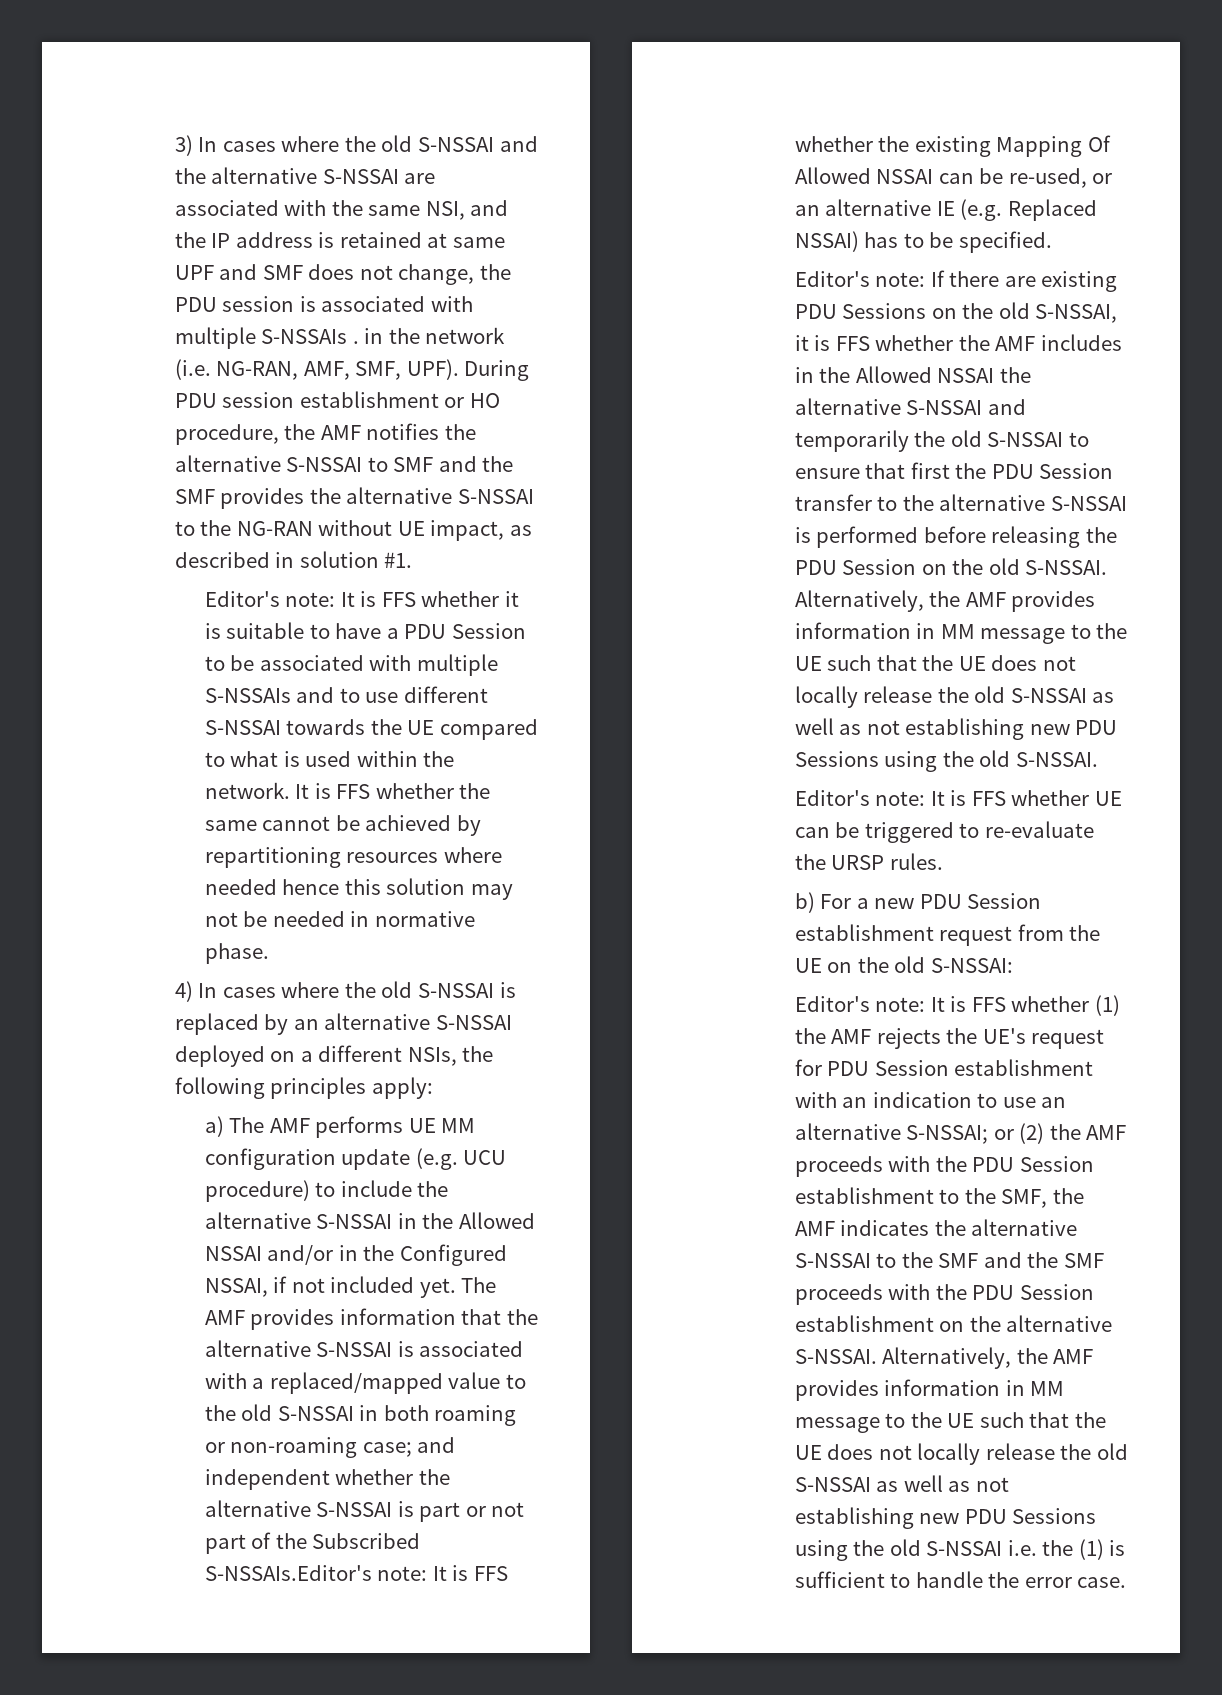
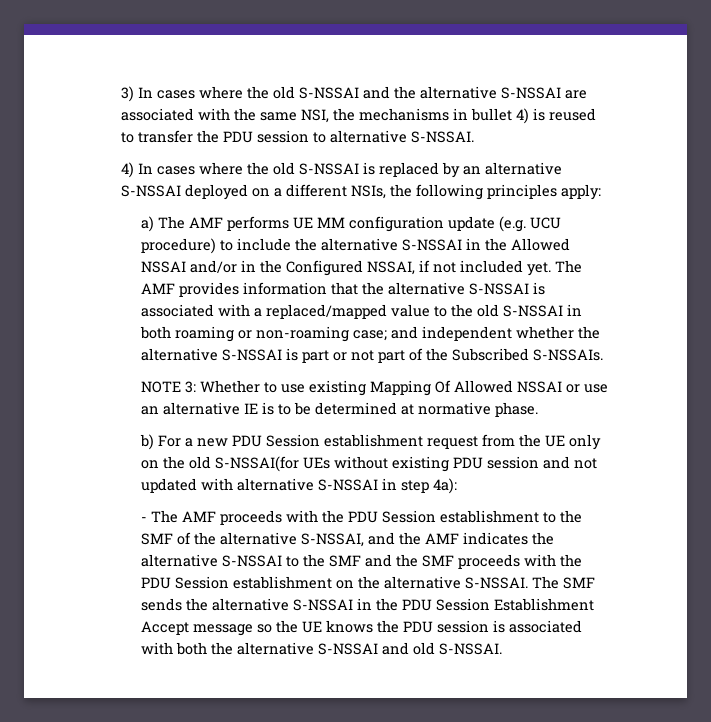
- 3) In cases where the old S-NSSAI and the alternative S-NSSAI are associated with the same NSI, and the IP address is retained at same UPF and SMF does not change, the PDU session is associated with multiple S-NSSAIs . in the network (i.e. NG-RAN, AMF, SMF, UPF). During PDU session establishment or HO procedure, the AMF notifies the alternative S-NSSAI to SMF and the SMF provides the alternative S-NSSAI to the NG-RAN without UE impact, as described in solution #1.
- Editor's note: It is FFS whether it is suitable to have a PDU Session to be associated with multiple S-NSSAIs and to use different S-NSSAI towards the UE compared to what is used within the network. It is FFS whether the same cannot be achieved by repartitioning resources where needed hence this solution may not be needed in normative phase.
+ 3) In cases where the old S-NSSAI and the alternative S-NSSAI are associated with the same NSI, the mechanisms in bullet 4) is reused to transfer the PDU session to alternative S-NSSAI.
- The AMF provides information that the alternative S-NSSAI is associated with a replaced/mapped value to the old S-NSSAI in both roaming or non-roaming case; and independent whether the alternative S-NSSAI is part or not part of the Subscribed S-NSSAIs.Editor's note: It is FFS whether the existing Mapping Of Allowed NSSAI can be re-used, or an alternative IE (e.g. Replaced NSSAI) has to be specified.
- Editor's note: If there are existing PDU Sessions on the old S-NSSAI, it is FFS whether the AMF includes in the Allowed NSSAI the alternative S-NSSAI and temporarily the old S-NSSAI to ensure that first the PDU Session transfer to the alternative S-NSSAI is performed before releasing the PDU Session on the old S-NSSAI. Alternatively, the AMF provides information in MM message to the UE such that the UE does not locally release the old S-NSSAI as well as not establishing new PDU Sessions using the old S-NSSAI.
- Editor's note: It is FFS whether UE can be triggered to re-evaluate the URSP rules.
+ The AMF provides information that the alternative S-NSSAI is associated with a replaced/mapped value to the old S-NSSAI in both roaming or non-roaming case; and independent whether the alternative S-NSSAI is part or not part of the Subscribed S-NSSAIs.
+ NOTE 3: Whether to use existing Mapping Of Allowed NSSAI or use an alternative IE is to be determined at normative phase.
- b) For a new PDU Session establishment request from the UE on the old S-NSSAI:
- Editor's note: It is FFS whether (1) the AMF rejects the UE's request for PDU Session establishment with an indication to use an alternative S-NSSAI; or (2) the AMF proceeds with the PDU Session establishment to the SMF, the AMF indicates the alternative S-NSSAI to the SMF and the SMF proceeds with the PDU Session establishment on the alternative S-NSSAI.
+ b) For a new PDU Session establishment request from the UE only on the old S-NSSAI(for UEs without existing PDU session and not updated with alternative S-NSSAI in step 4a):
+ - The AMF proceeds with the PDU Session establishment to the SMF of the alternative S-NSSAI, and the AMF indicates the alternative S-NSSAI to the SMF and the SMF proceeds with the PDU Session establishment on the alternative S-NSSAI.
- Alternatively, the AMF provides information in MM message to the UE such that the UE does not locally release the old S-NSSAI as well as not establishing new PDU Sessions using the old S-NSSAI i.e. the (1) is sufficient to handle the error case.
+ The SMF sends the alternative S-NSSAI in the PDU Session Establishment Accept message so the UE knows the PDU session is associated with both the alternative S-NSSAI and old S-NSSAI.

